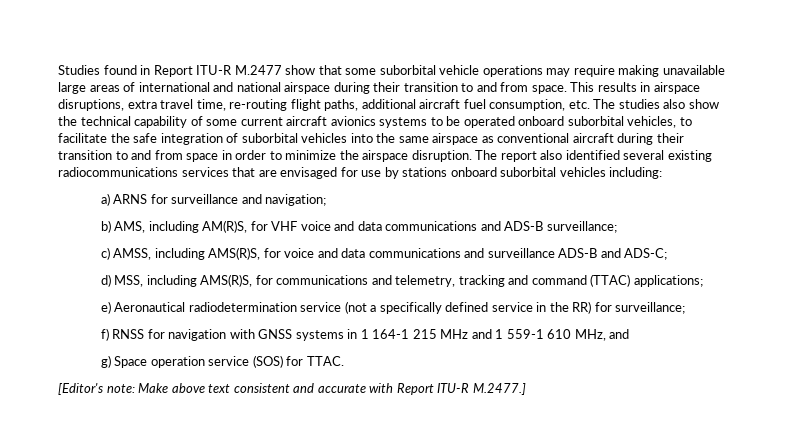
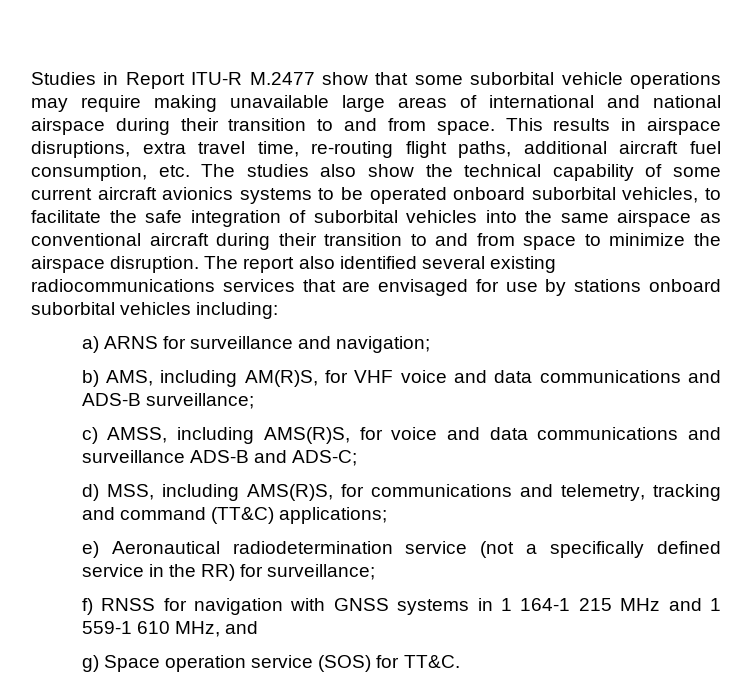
- Studies found in Report ITU-R M.2477 show that some suborbital vehicle operations may require making unavailable large areas of international and national airspace during their transition to and from space.
+ Studies in Report ITU-R M.2477 show that some suborbital vehicle operations may require making unavailable large areas of international and national airspace during their transition to and from space.
- This results in airspace disruptions, extra travel time, re-routing flight paths, additional aircraft fuel consumption, etc. The studies also show the technical capability of some current aircraft avionics systems to be operated onboard suborbital vehicles, to facilitate the safe integration of suborbital vehicles into the same airspace as conventional aircraft during their transition to and from space in order to minimize the airspace disruption.
+ This results in airspace disruptions, extra travel time, re-routing flight paths, additional aircraft fuel consumption, etc. The studies also show the technical capability of some current aircraft avionics systems to be operated onboard suborbital vehicles, to facilitate the safe integration of suborbital vehicles into the same airspace as conventional aircraft during their transition to and from space to minimize the airspace disruption.
- d) MSS, including AMS(R)S, for communications and telemetry, tracking and command (TTAC) applications;
+ d) MSS, including AMS(R)S, for communications and telemetry, tracking and command (TT&C) applications;
- g) Space operation service (SOS) for TTAC.
- [Editor's note: Make above text consistent and accurate with Report ITU-R M.2477.]
+ g) Space operation service (SOS) for TT&C.

